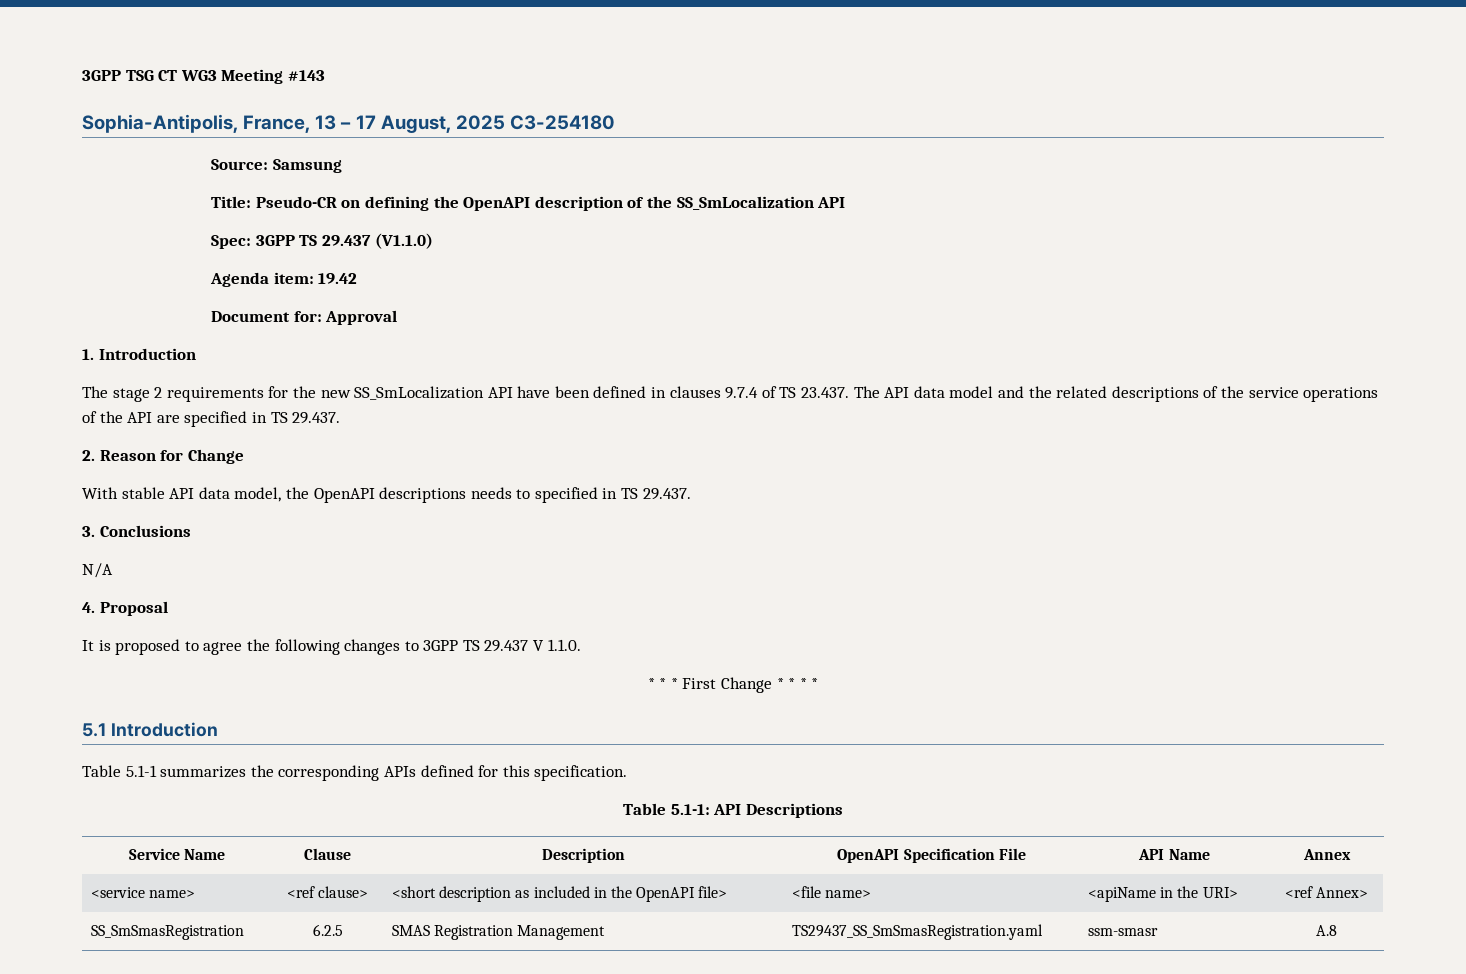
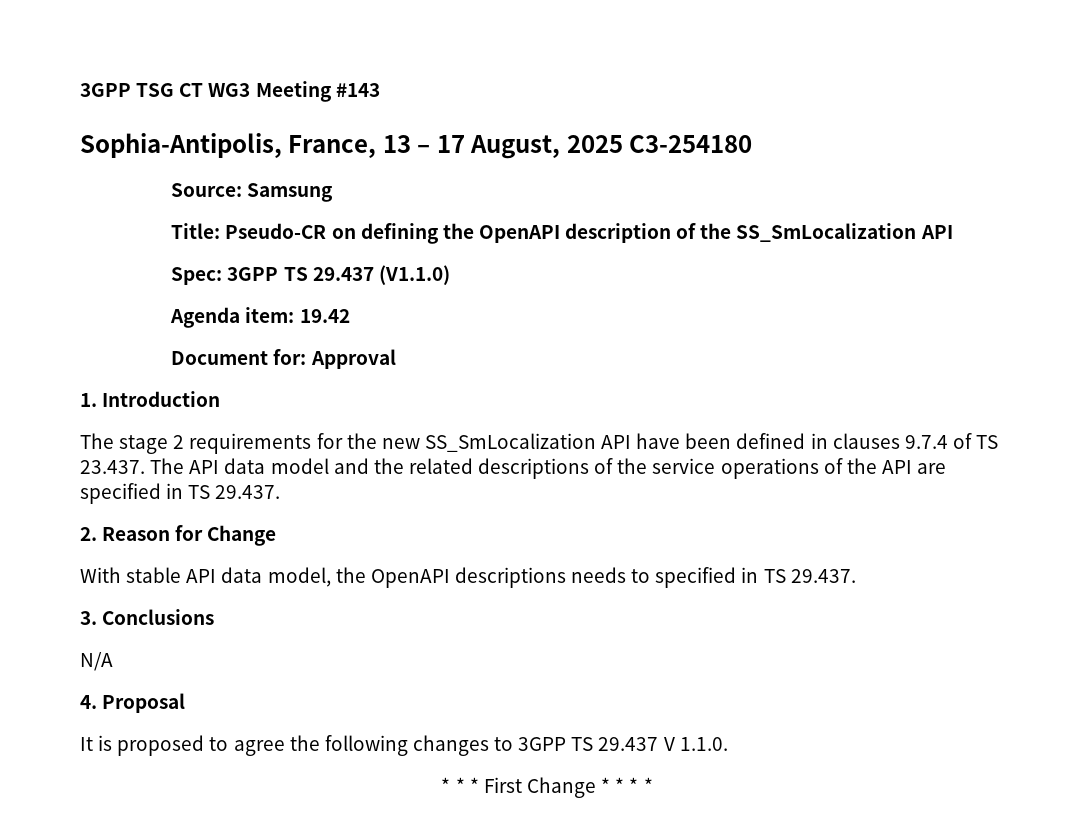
- 5.1 Introduction
- Table 5.1-1 summarizes the corresponding APIs defined for this specification.
- Table 5.1-1: API Descriptions
- Service Name | Clause | Description | OpenAPI Specification File | API Name | Annex
- <service name> | <ref clause> | <short description as included in the OpenAPI file> | <file name> | <apiName in the URI> | <ref Annex>
- SS_SmSmasRegistration | 6.2.5 | SMAS Registration Management | TS29437_SS_SmSmasRegistration.yaml | ssm-smasr | A.8

